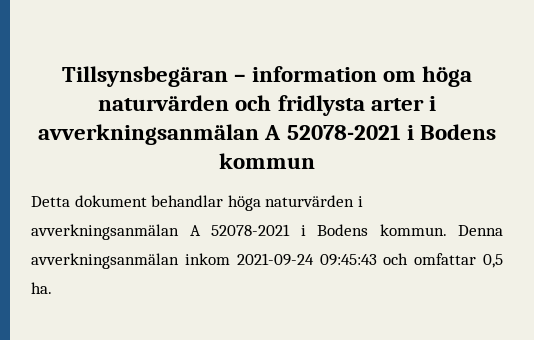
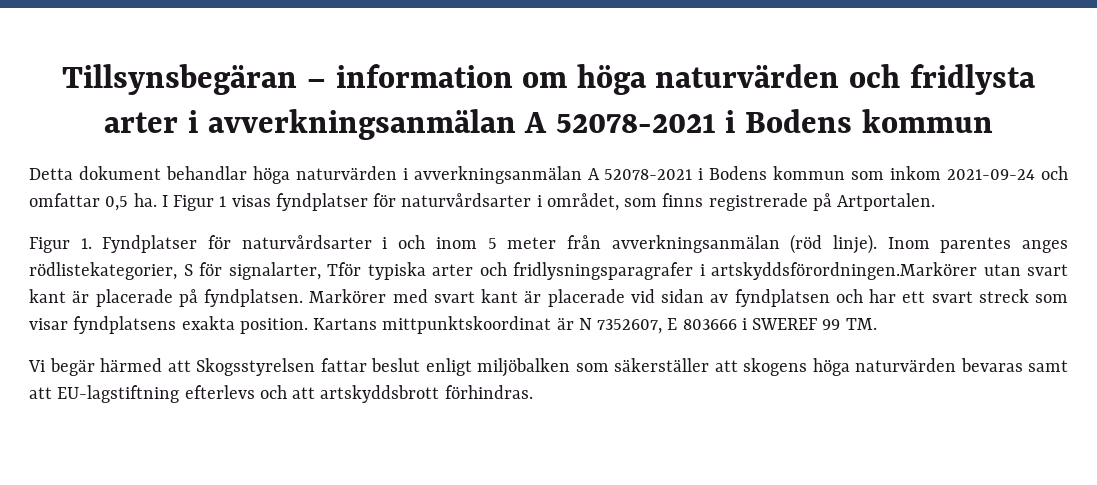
- Detta dokument behandlar höga naturvärden i avverkningsanmälan A 52078-2021 i Bodens kommun. Denna avverkningsanmälan inkom 2021-09-24 09:45:43 och omfattar 0,5 ha.
+ Detta dokument behandlar höga naturvärden i avverkningsanmälan A 52078-2021 i Bodens kommun som inkom 2021-09-24 och omfattar 0,5 ha.
+ I Figur 1 visas fyndplatser för naturvårdsarter i området, som finns registrerade på Artportalen.
+ Figur 1. Fyndplatser för naturvårdsarter i och inom 5 meter från avverkningsanmälan (röd linje). Inom parentes anges rödlistekategorier, S för signalarter, Tför typiska arter och fridlysningsparagrafer i artskyddsförordningen.Markörer utan svart kant är placerade på fyndplatsen. Markörer med svart kant är placerade vid sidan av fyndplatsen och har ett svart streck som visar fyndplatsens exakta position. Kartans mittpunktskoordinat är N 7352607, E 803666 i SWEREF 99 TM.
+ Vi begär härmed att Skogsstyrelsen fattar beslut enligt miljöbalken som säkerställer att skogens höga naturvärden bevaras samt att EU-lagstiftning efterlevs och att artskyddsbrott förhindras.

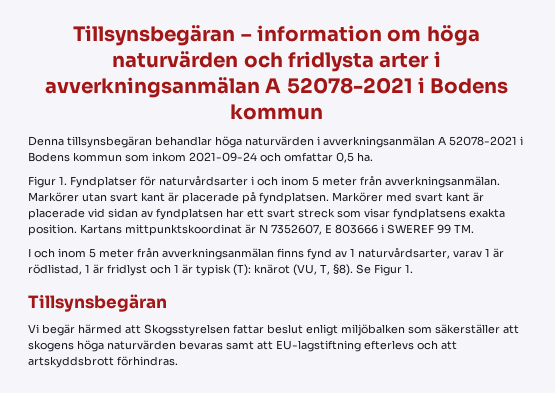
- Detta dokument behandlar höga naturvärden i avverkningsanmälan A 52078-2021 i Bodens kommun som inkom 2021-09-24 och omfattar 0,5 ha. I Figur 1 visas fyndplatser för naturvårdsarter i området, som finns registrerade på Artportalen.
+ Denna tillsynsbegäran behandlar höga naturvärden i avverkningsanmälan A 52078-2021 i Bodens kommun som inkom 2021-09-24 och omfattar 0,5 ha.
- Figur 1. Fyndplatser för naturvårdsarter i och inom 5 meter från avverkningsanmälan (röd linje). Inom parentes anges rödlistekategorier, S för signalarter, Tför typiska arter och fridlysningsparagrafer i artskyddsförordningen.Markörer utan svart kant är placerade på fyndplatsen.
+ Figur 1. Fyndplatser för naturvårdsarter i och inom 5 meter från avverkningsanmälan. Markörer utan svart kant är placerade på fyndplatsen.
- Markörer med svart kant är placerade vid sidan av fyndplatsen och har ett svart streck som visar fyndplatsens exakta position.
+ Markörer med svart kant är placerade vid sidan av fyndplatsen har ett svart streck som visar fyndplatsens exakta position.
+ I och inom 5 meter från avverkningsanmälan finns fynd av 1 naturvårdsarter, varav 1 är rödlistad, 1 är fridlyst och 1 är typisk (T): knärot (VU, T, §8). Se Figur 1.
+ Tillsynsbegäran

